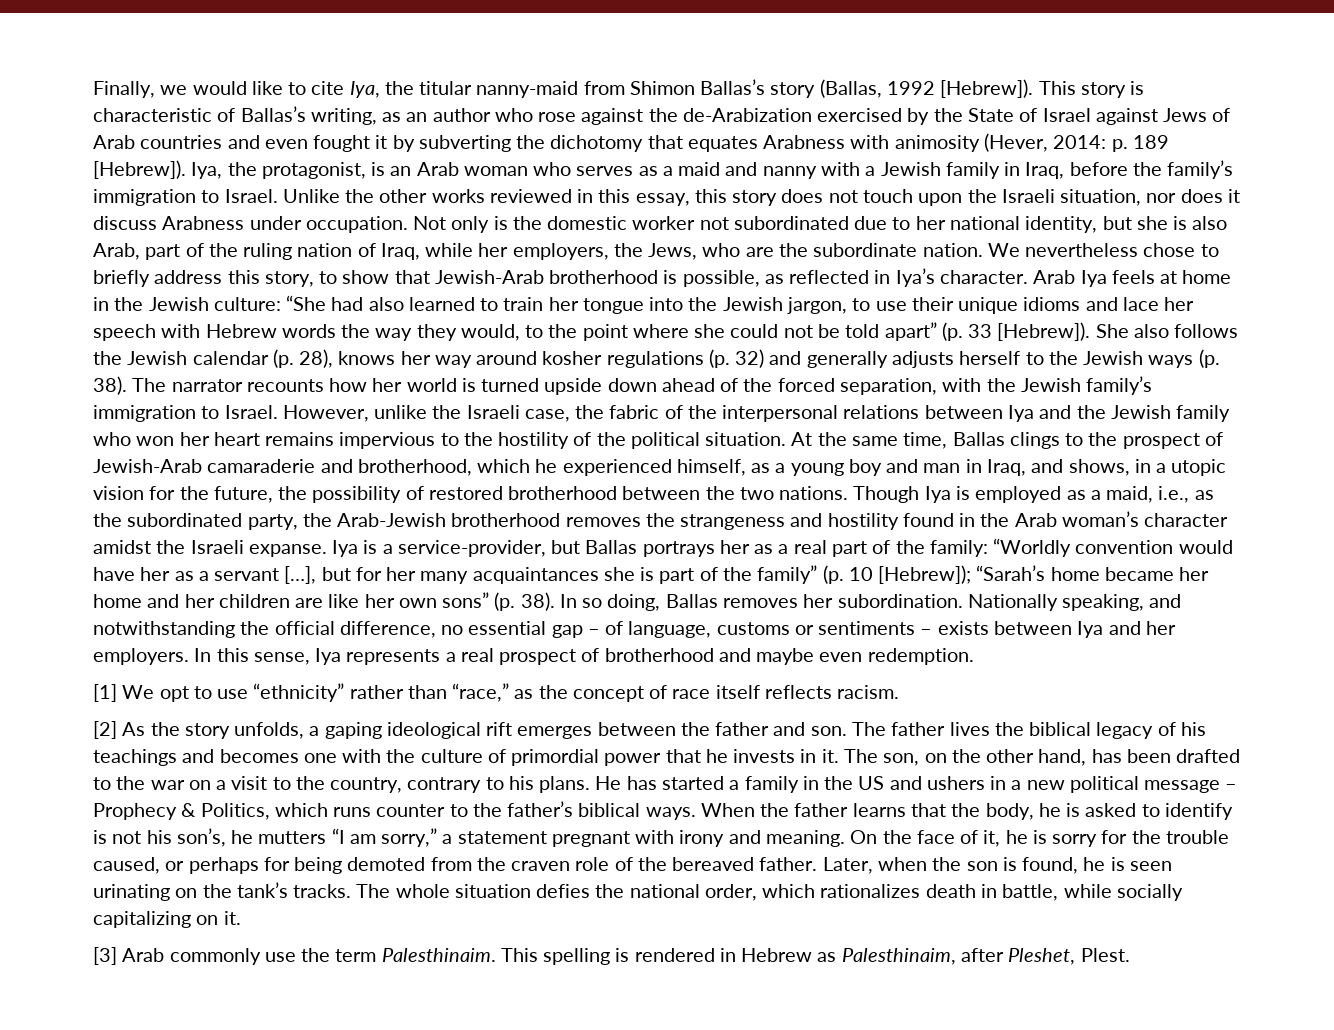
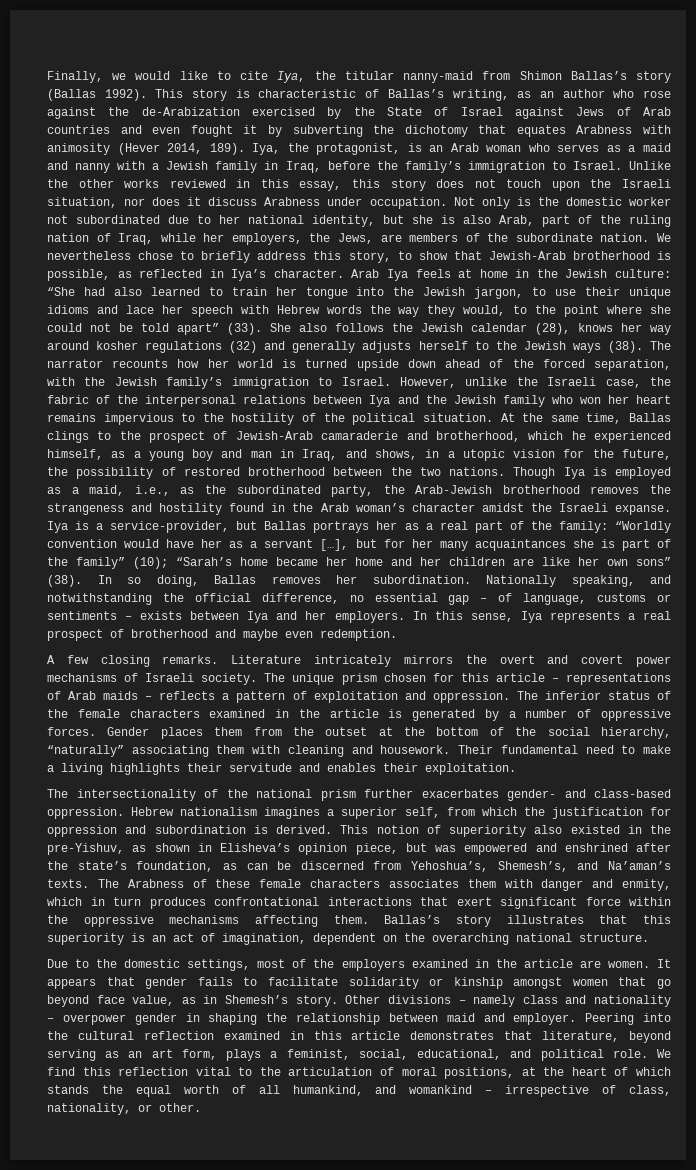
- Finally, we would like to cite Iya, the titular nanny-maid from Shimon Ballas’s story (Ballas, 1992 [Hebrew]).
+ Finally, we would like to cite Iya, the titular nanny-maid from Shimon Ballas’s story (Ballas 1992).
- This story is characteristic of Ballas’s writing, as an author who rose against the de-Arabization exercised by the State of Israel against Jews of Arab countries and even fought it by subverting the dichotomy that equates Arabness with animosity (Hever, 2014: p. 189 [Hebrew]).
+ This story is characteristic of Ballas’s writing, as an author who rose against the de-Arabization exercised by the State of Israel against Jews of Arab countries and even fought it by subverting the dichotomy that equates Arabness with animosity (Hever 2014, 189).
- Not only is the domestic worker not subordinated due to her national identity, but she is also Arab, part of the ruling nation of Iraq, while her employers, the Jews, who are the subordinate nation.
+ Not only is the domestic worker not subordinated due to her national identity, but she is also Arab, part of the ruling nation of Iraq, while her employers, the Jews, are members of the subordinate nation.
- Arab Iya feels at home in the Jewish culture: “She had also learned to train her tongue into the Jewish jargon, to use their unique idioms and lace her speech with Hebrew words the way they would, to the point where she could not be told apart” (p. 33 [Hebrew]).
+ Arab Iya feels at home in the Jewish culture: “She had also learned to train her tongue into the Jewish jargon, to use their unique idioms and lace her speech with Hebrew words the way they would, to the point where she could not be told apart” (33).
- She also follows the Jewish calendar (p. 28), knows her way around kosher regulations (p. 32) and generally adjusts herself to the Jewish ways (p. 38).
+ She also follows the Jewish calendar (28), knows her way around kosher regulations (32) and generally adjusts herself to the Jewish ways (38).
- Iya is a service-provider, but Ballas portrays her as a real part of the family: “Worldly convention would have her as a servant […], but for her many acquaintances she is part of the family” (p. 10 [Hebrew]); “Sarah’s home became her home and her children are like her own sons” (p. 38).
+ Iya is a service-provider, but Ballas portrays her as a real part of the family: “Worldly convention would have her as a servant […], but for her many acquaintances she is part of the family” (10); “Sarah’s home became her home and her children are like her own sons” (38).
- [1] We opt to use “ethnicity” rather than “race,” as the concept of race itself reflects racism.
- [2] As the story unfolds, a gaping ideological rift emerges between the father and son. The father lives the biblical legacy of his teachings and becomes one with the culture of primordial power that he invests in it. The son, on the other hand, has been drafted to the war on a visit to the country, contrary to his plans. He has started a family in the US and ushers in a new political message – Prophecy & Politics, which runs counter to the father’s biblical ways. When the father learns that the body, he is asked to identify is not his son’s, he mutters “I am sorry,” a statement pregnant with irony and meaning. On the face of it, he is sorry for the trouble caused, or perhaps for being demoted from the craven role of the bereaved father. Later, when the son is found, he is seen urinating on the tank’s tracks. The whole situation defies the national order, which rationalizes death in battle, while socially capitalizing on it.
- [3] Arab commonly use the term Palesthinaim. This spelling is rendered in Hebrew as Palesthinaim, after Pleshet, Plest.
+ A few closing remarks. Literature intricately mirrors the overt and covert power mechanisms of Israeli society. The unique prism chosen for this article – representations of Arab maids – reflects a pattern of exploitation and oppression. The inferior status of the female characters examined in the article is generated by a number of oppressive forces. Gender places them from the outset at the bottom of the social hierarchy, “naturally” associating them with cleaning and housework. Their fundamental need to make a living highlights their servitude and enables their exploitation.
+ The intersectionality of the national prism further exacerbates gender- and class-based oppression. Hebrew nationalism imagines a superior self, from which the justification for oppression and subordination is derived. This notion of superiority also existed in the pre-Yishuv, as shown in Elisheva’s opinion piece, but was empowered and enshrined after the state’s foundation, as can be discerned from Yehoshua’s, Shemesh’s, and Na’aman’s texts. The Arabness of these female characters associates them with danger and enmity, which in turn produces confrontational interactions that exert significant force within the oppressive mechanisms affecting them. Ballas’s story illustrates that this superiority is an act of imagination, dependent on the overarching national structure.
+ Due to the domestic settings, most of the employers examined in the article are women. It appears that gender fails to facilitate solidarity or kinship amongst women that go beyond face value, as in Shemesh’s story. Other divisions – namely class and nationality – overpower gender in shaping the relationship between maid and employer. Peering into the cultural reflection examined in this article demonstrates that literature, beyond serving as an art form, plays a feminist, social, educational, and political role. We find this reflection vital to the articulation of moral positions, at the heart of which stands the equal worth of all humankind, and womankind – irrespective of class, nationality, or other.

